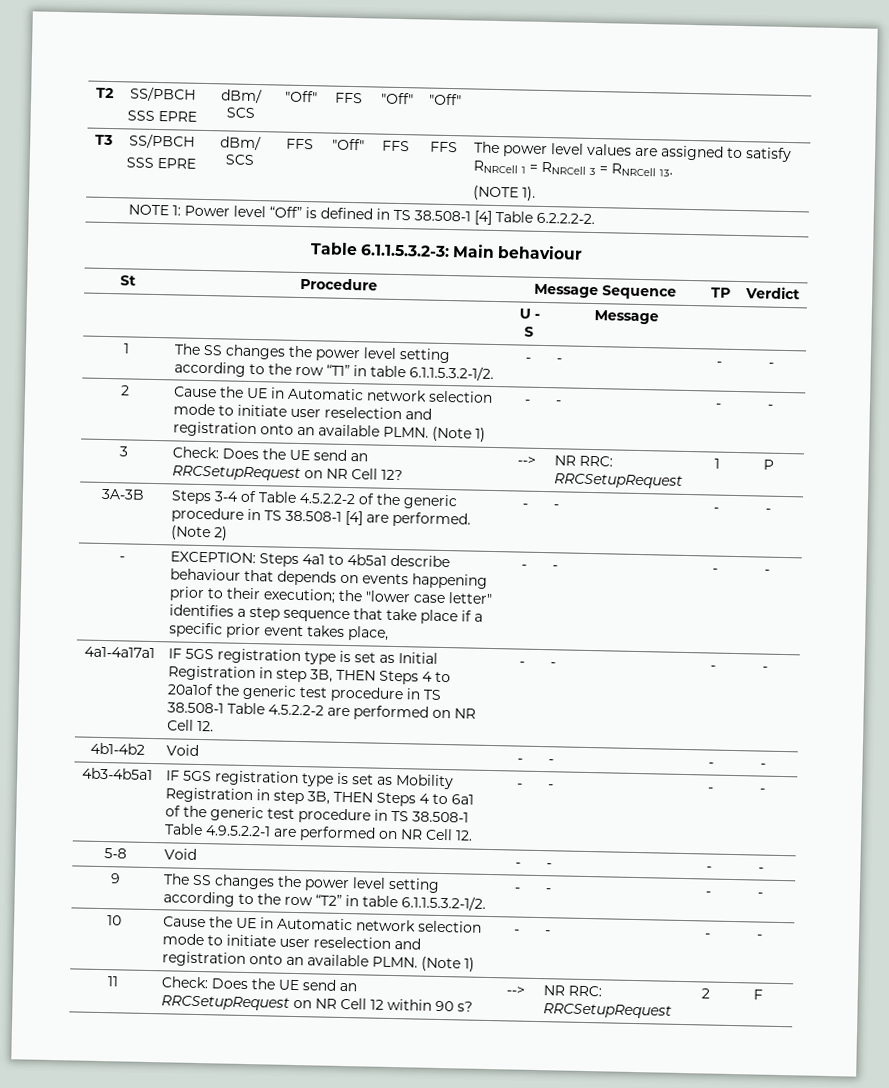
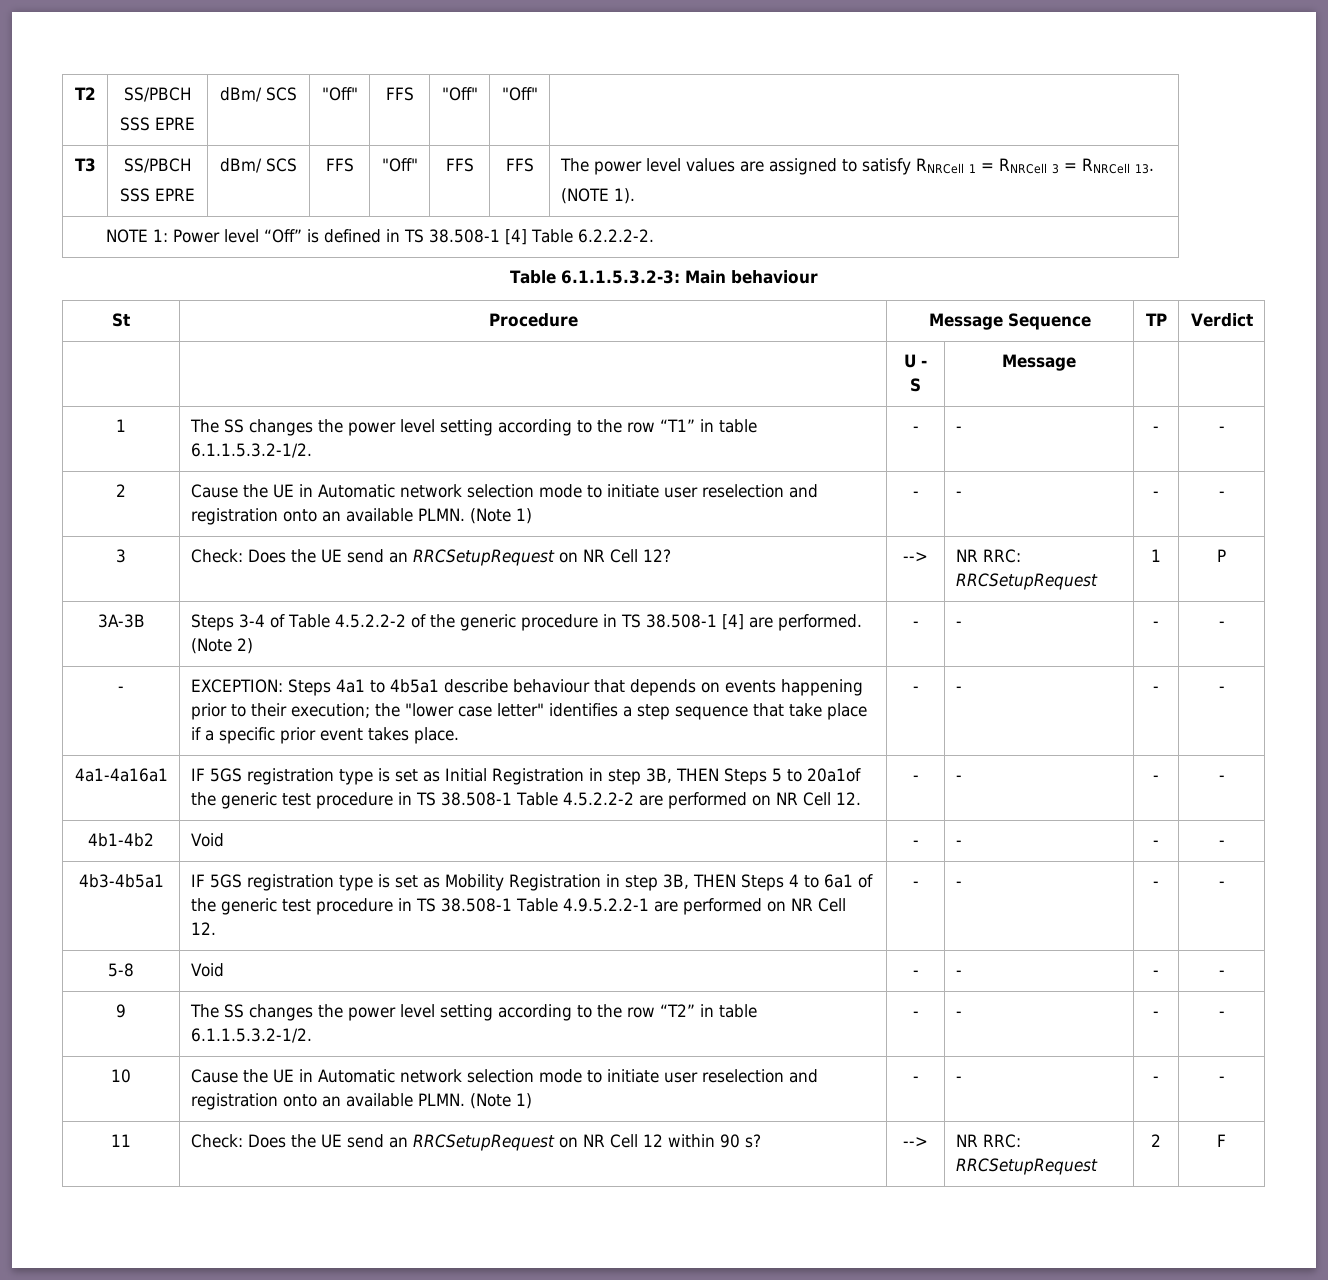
- - | EXCEPTION: Steps 4a1 to 4b5a1 describe behaviour that depends on events happening prior to their execution; the "lower case letter" identifies a step sequence that take place if a specific prior event takes place, | - | - | - | -
- 4a1-4a17a1 | IF 5GS registration type is set as Initial Registration in step 3B, THEN Steps 4 to 20a1of the generic test procedure in TS 38.508-1 Table 4.5.2.2-2 are performed on NR Cell 12. | - | - | - | -
+ - | EXCEPTION: Steps 4a1 to 4b5a1 describe behaviour that depends on events happening prior to their execution; the "lower case letter" identifies a step sequence that take place if a specific prior event takes place. | - | - | - | -
+ 4a1-4a16a1 | IF 5GS registration type is set as Initial Registration in step 3B, THEN Steps 5 to 20a1of the generic test procedure in TS 38.508-1 Table 4.5.2.2-2 are performed on NR Cell 12. | - | - | - | -

